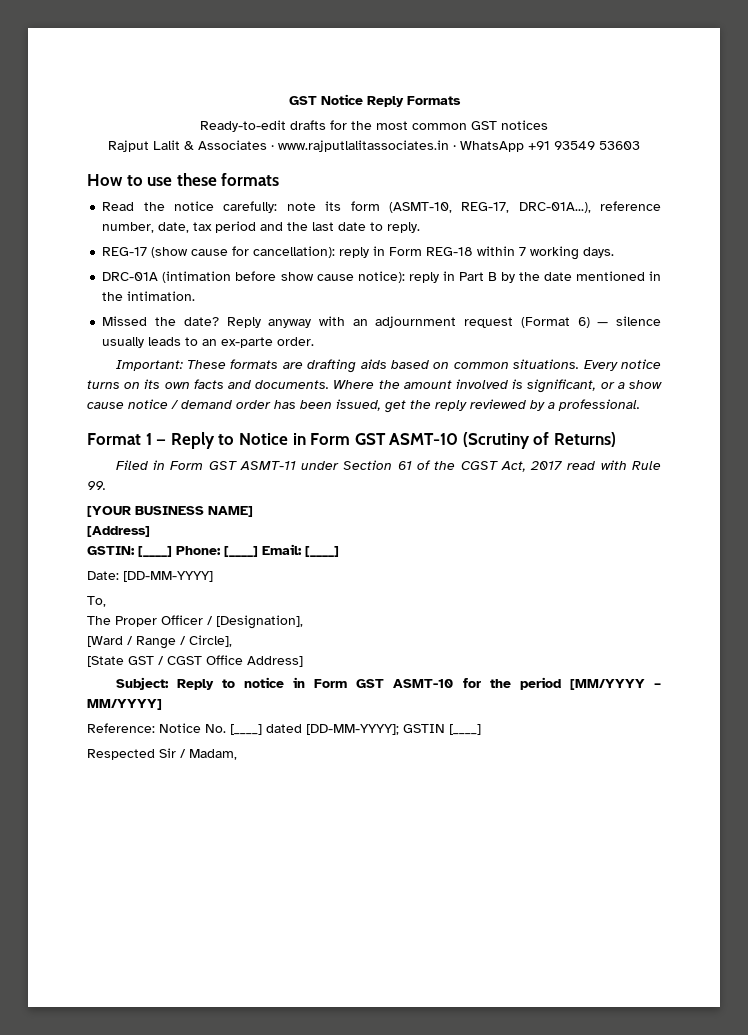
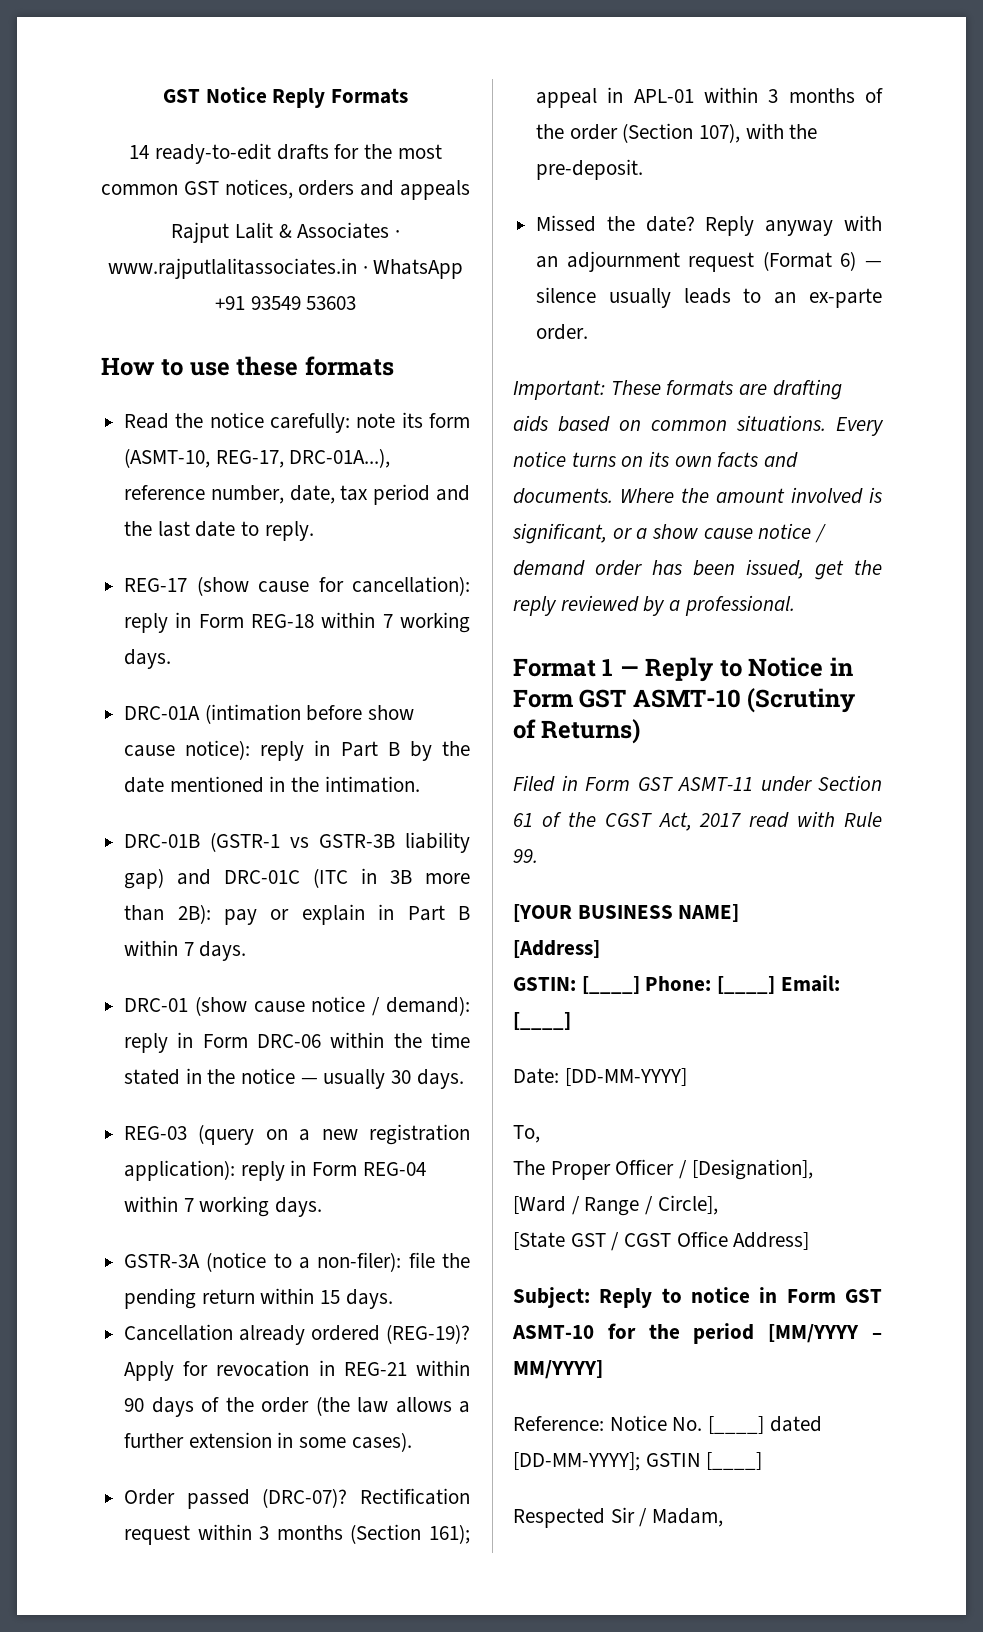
- Ready-to-edit drafts for the most common GST notices
+ 14 ready-to-edit drafts for the most common GST notices, orders and appeals
+ DRC-01B (GSTR-1 vs GSTR-3B liability gap) and DRC-01C (ITC in 3B more than 2B): pay or explain in Part B within 7 days.
+ DRC-01 (show cause notice / demand): reply in Form DRC-06 within the time stated in the notice — usually 30 days.
+ REG-03 (query on a new registration application): reply in Form REG-04 within 7 working days.
+ GSTR-3A (notice to a non-filer): file the pending return within 15 days.
+ Cancellation already ordered (REG-19)? Apply for revocation in REG-21 within 90 days of the order (the law allows a further extension in some cases).
+ Order passed (DRC-07)? Rectification request within 3 months (Section 161); appeal in APL-01 within 3 months of the order (Section 107), with the pre-deposit.

